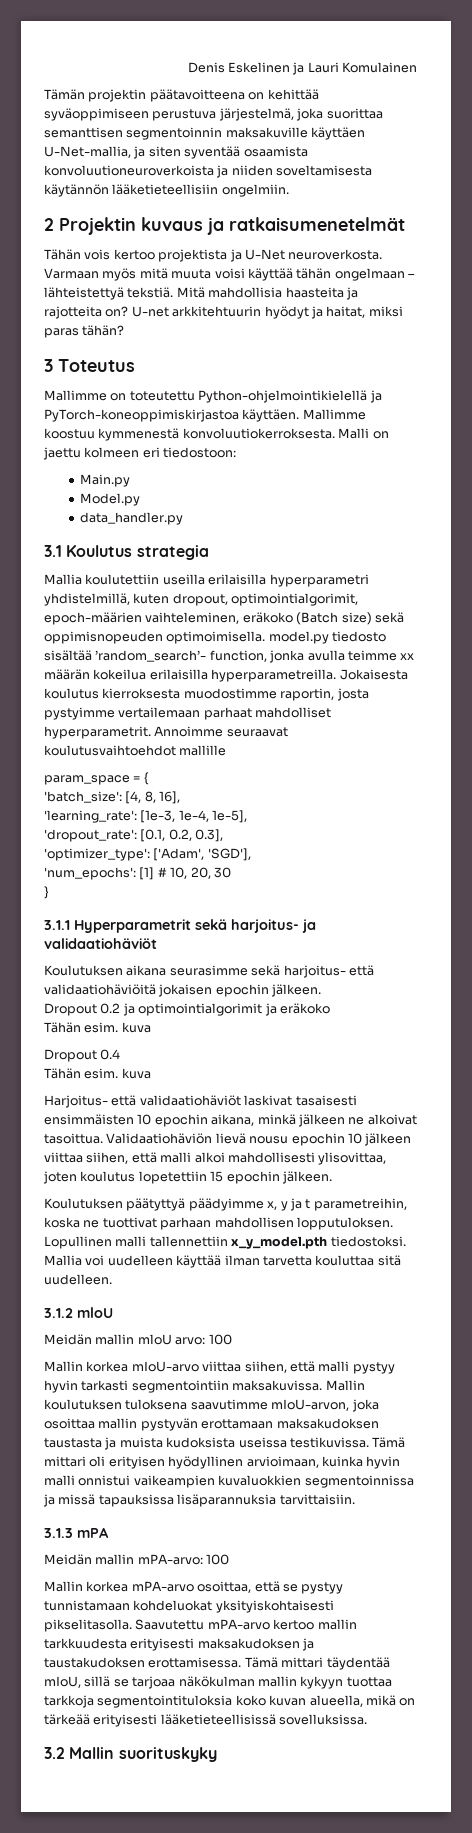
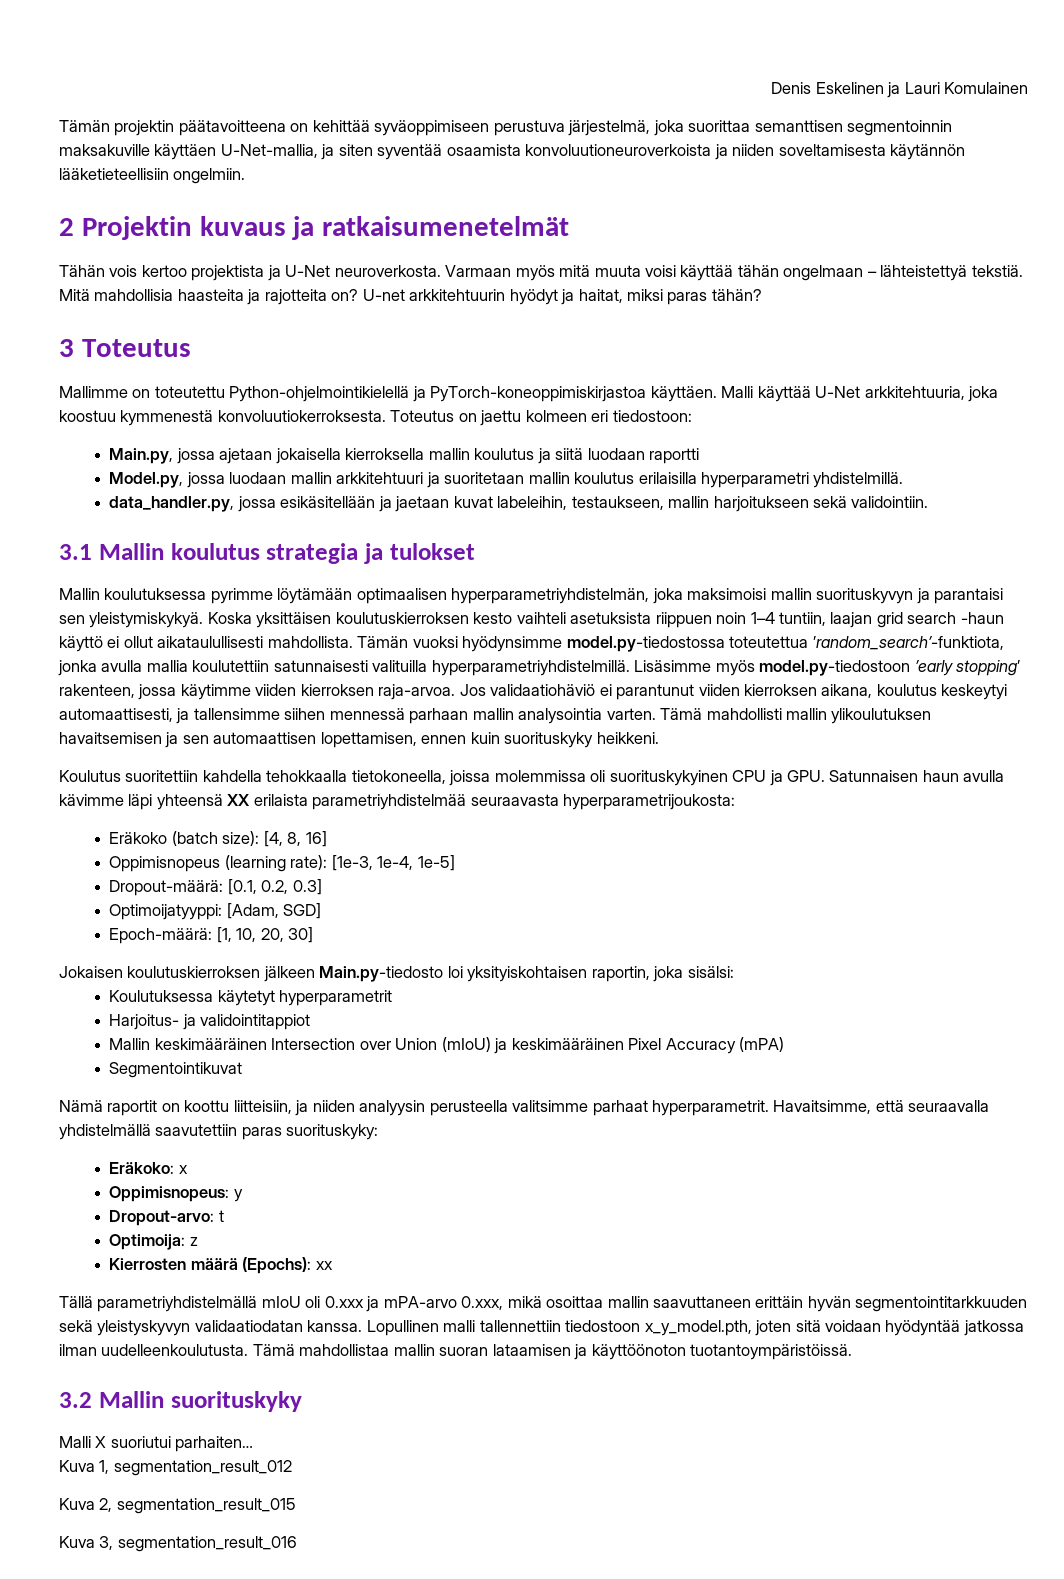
- Mallimme koostuu kymmenestä konvoluutiokerroksesta.
+ Malli käyttää U-Net arkkitehtuuria, joka koostuu kymmenestä konvoluutiokerroksesta.
- Malli on jaettu kolmeen eri tiedostoon:
+ Toteutus on jaettu kolmeen eri tiedostoon:
- Main.py
- Model.py
- data_handler.py
+ Main.py, jossa ajetaan jokaisella kierroksella mallin koulutus ja siitä luodaan raportti
+ Model.py, jossa luodaan mallin arkkitehtuuri ja suoritetaan mallin koulutus erilaisilla hyperparametri yhdistelmillä.
+ data_handler.py, jossa esikäsitellään ja jaetaan kuvat labeleihin, testaukseen, mallin harjoitukseen sekä validointiin.
- 3.1 Koulutus strategia
- Mallia koulutettiin useilla erilaisilla hyperparametri yhdistelmillä, kuten dropout, optimointialgorimit, epoch-määrien vaihteleminen, eräkoko (Batch size) sekä oppimisnopeuden optimoimisella. model.py tiedosto sisältää ’random_search’- function, jonka avulla teimme xx määrän kokeilua erilaisilla hyperparametreilla. Jokaisesta koulutus kierroksesta muodostimme raportin, josta pystyimme vertailemaan parhaat mahdolliset hyperparametrit. Annoimme seuraavat koulutusvaihtoehdot mallille
- param_space = {
- 'batch_size': [4, 8, 16],
- 'learning_rate': [1e-3, 1e-4, 1e-5],
- 'dropout_rate': [0.1, 0.2, 0.3],
- 'optimizer_type': ['Adam', 'SGD'],
- 'num_epochs': [1] # 10, 20, 30
- }
- 3.1.1 Hyperparametrit sekä harjoitus- ja validaatiohäviöt
- Koulutuksen aikana seurasimme sekä harjoitus- että validaatiohäviöitä jokaisen epochin jälkeen.
- Dropout 0.2 ja optimointialgorimit ja eräkoko
- Tähän esim. kuva
- Dropout 0.4
- Tähän esim. kuva
- Harjoitus- että validaatiohäviöt laskivat tasaisesti ensimmäisten 10 epochin aikana, minkä jälkeen ne alkoivat tasoittua. Validaatiohäviön lievä nousu epochin 10 jälkeen viittaa siihen, että malli alkoi mahdollisesti ylisovittaa, joten koulutus lopetettiin 15 epochin jälkeen.
- Koulutuksen päätyttyä päädyimme x, y ja t parametreihin, koska ne tuottivat parhaan mahdollisen lopputuloksen. Lopullinen malli tallennettiin x_y_model.pth tiedostoksi. Mallia voi uudelleen käyttää ilman tarvetta kouluttaa sitä uudelleen.
- 3.1.2 mloU
- Meidän mallin mloU arvo: 100
- Mallin korkea mIoU-arvo viittaa siihen, että malli pystyy hyvin tarkasti segmentointiin maksakuvissa. Mallin koulutuksen tuloksena saavutimme mIoU-arvon, joka osoittaa mallin pystyvän erottamaan maksakudoksen taustasta ja muista kudoksista useissa testikuvissa. Tämä mittari oli erityisen hyödyllinen arvioimaan, kuinka hyvin malli onnistui vaikeampien kuvaluokkien segmentoinnissa ja missä tapauksissa lisäparannuksia tarvittaisiin.
- 3.1.3 mPA
- Meidän mallin mPA-arvo: 100
- Mallin korkea mPA-arvo osoittaa, että se pystyy tunnistamaan kohdeluokat yksityiskohtaisesti pikselitasolla. Saavutettu mPA-arvo kertoo mallin tarkkuudesta erityisesti maksakudoksen ja taustakudoksen erottamisessa. Tämä mittari täydentää mIoU, sillä se tarjoaa näkökulman mallin kykyyn tuottaa tarkkoja segmentointituloksia koko kuvan alueella, mikä on tärkeää erityisesti lääketieteellisissä sovelluksissa.
+ 3.1 Mallin koulutus strategia ja tulokset
+ Mallin koulutuksessa pyrimme löytämään optimaalisen hyperparametriyhdistelmän, joka maksimoisi mallin suorituskyvyn ja parantaisi sen yleistymiskykyä. Koska yksittäisen koulutuskierroksen kesto vaihteli asetuksista riippuen noin 1–4 tuntiin, laajan grid search -haun käyttö ei ollut aikataulullisesti mahdollista. Tämän vuoksi hyödynsimme model.py-tiedostossa toteutettua ’random_search’-funktiota, jonka avulla mallia koulutettiin satunnaisesti valituilla hyperparametriyhdistelmillä. Lisäsimme myös model.py-tiedostoon ’early stopping’ rakenteen, jossa käytimme viiden kierroksen raja-arvoa. Jos validaatiohäviö ei parantunut viiden kierroksen aikana, koulutus keskeytyi automaattisesti, ja tallensimme siihen mennessä parhaan mallin analysointia varten. Tämä mahdollisti mallin ylikoulutuksen havaitsemisen ja sen automaattisen lopettamisen, ennen kuin suorituskyky heikkeni.
+ Koulutus suoritettiin kahdella tehokkaalla tietokoneella, joissa molemmissa oli suorituskykyinen CPU ja GPU. Satunnaisen haun avulla kävimme läpi yhteensä XX erilaista parametriyhdistelmää seuraavasta hyperparametrijoukosta:
+ Eräkoko (batch size): [4, 8, 16]
+ Oppimisnopeus (learning rate): [1e-3, 1e-4, 1e-5]
+ Dropout-määrä: [0.1, 0.2, 0.3]
+ Optimoijatyyppi: [Adam, SGD]
+ Epoch-määrä: [1, 10, 20, 30]
+ Jokaisen koulutuskierroksen jälkeen Main.py-tiedosto loi yksityiskohtaisen raportin, joka sisälsi:
+ Koulutuksessa käytetyt hyperparametrit
+ Harjoitus- ja validointitappiot
+ Mallin keskimääräinen Intersection over Union (mIoU) ja keskimääräinen Pixel Accuracy (mPA)
+ Segmentointikuvat
+ Nämä raportit on koottu liitteisiin, ja niiden analyysin perusteella valitsimme parhaat hyperparametrit. Havaitsimme, että seuraavalla yhdistelmällä saavutettiin paras suorituskyky:
+ Eräkoko: x
+ Oppimisnopeus: y
+ Dropout-arvo: t
+ Optimoija: z
+ Kierrosten määrä (Epochs): xx
+ Tällä parametriyhdistelmällä mIoU oli 0.xxx ja mPA-arvo 0.xxx, mikä osoittaa mallin saavuttaneen erittäin hyvän segmentointitarkkuuden sekä yleistyskyvyn validaatiodatan kanssa. Lopullinen malli tallennettiin tiedostoon x_y_model.pth, joten sitä voidaan hyödyntää jatkossa ilman uudelleenkoulutusta. Tämä mahdollistaa mallin suoran lataamisen ja käyttöönoton tuotantoympäristöissä.
  3.2 Mallin suorituskyky
+ Malli X suoriutui parhaiten…
+ Kuva 1, segmentation_result_012
+ Kuva 2, segmentation_result_015
+ Kuva 3, segmentation_result_016

